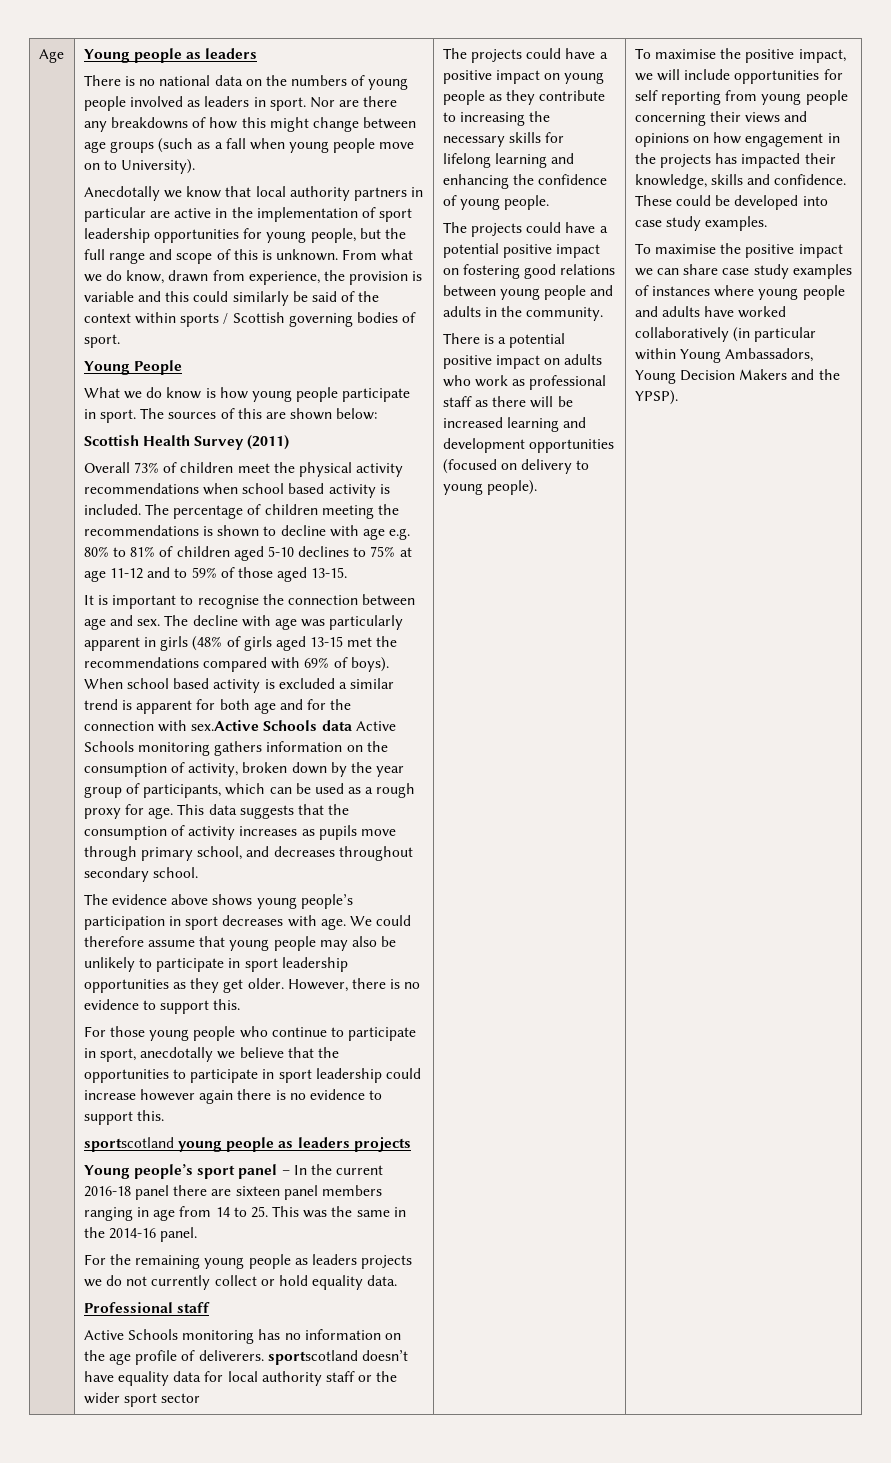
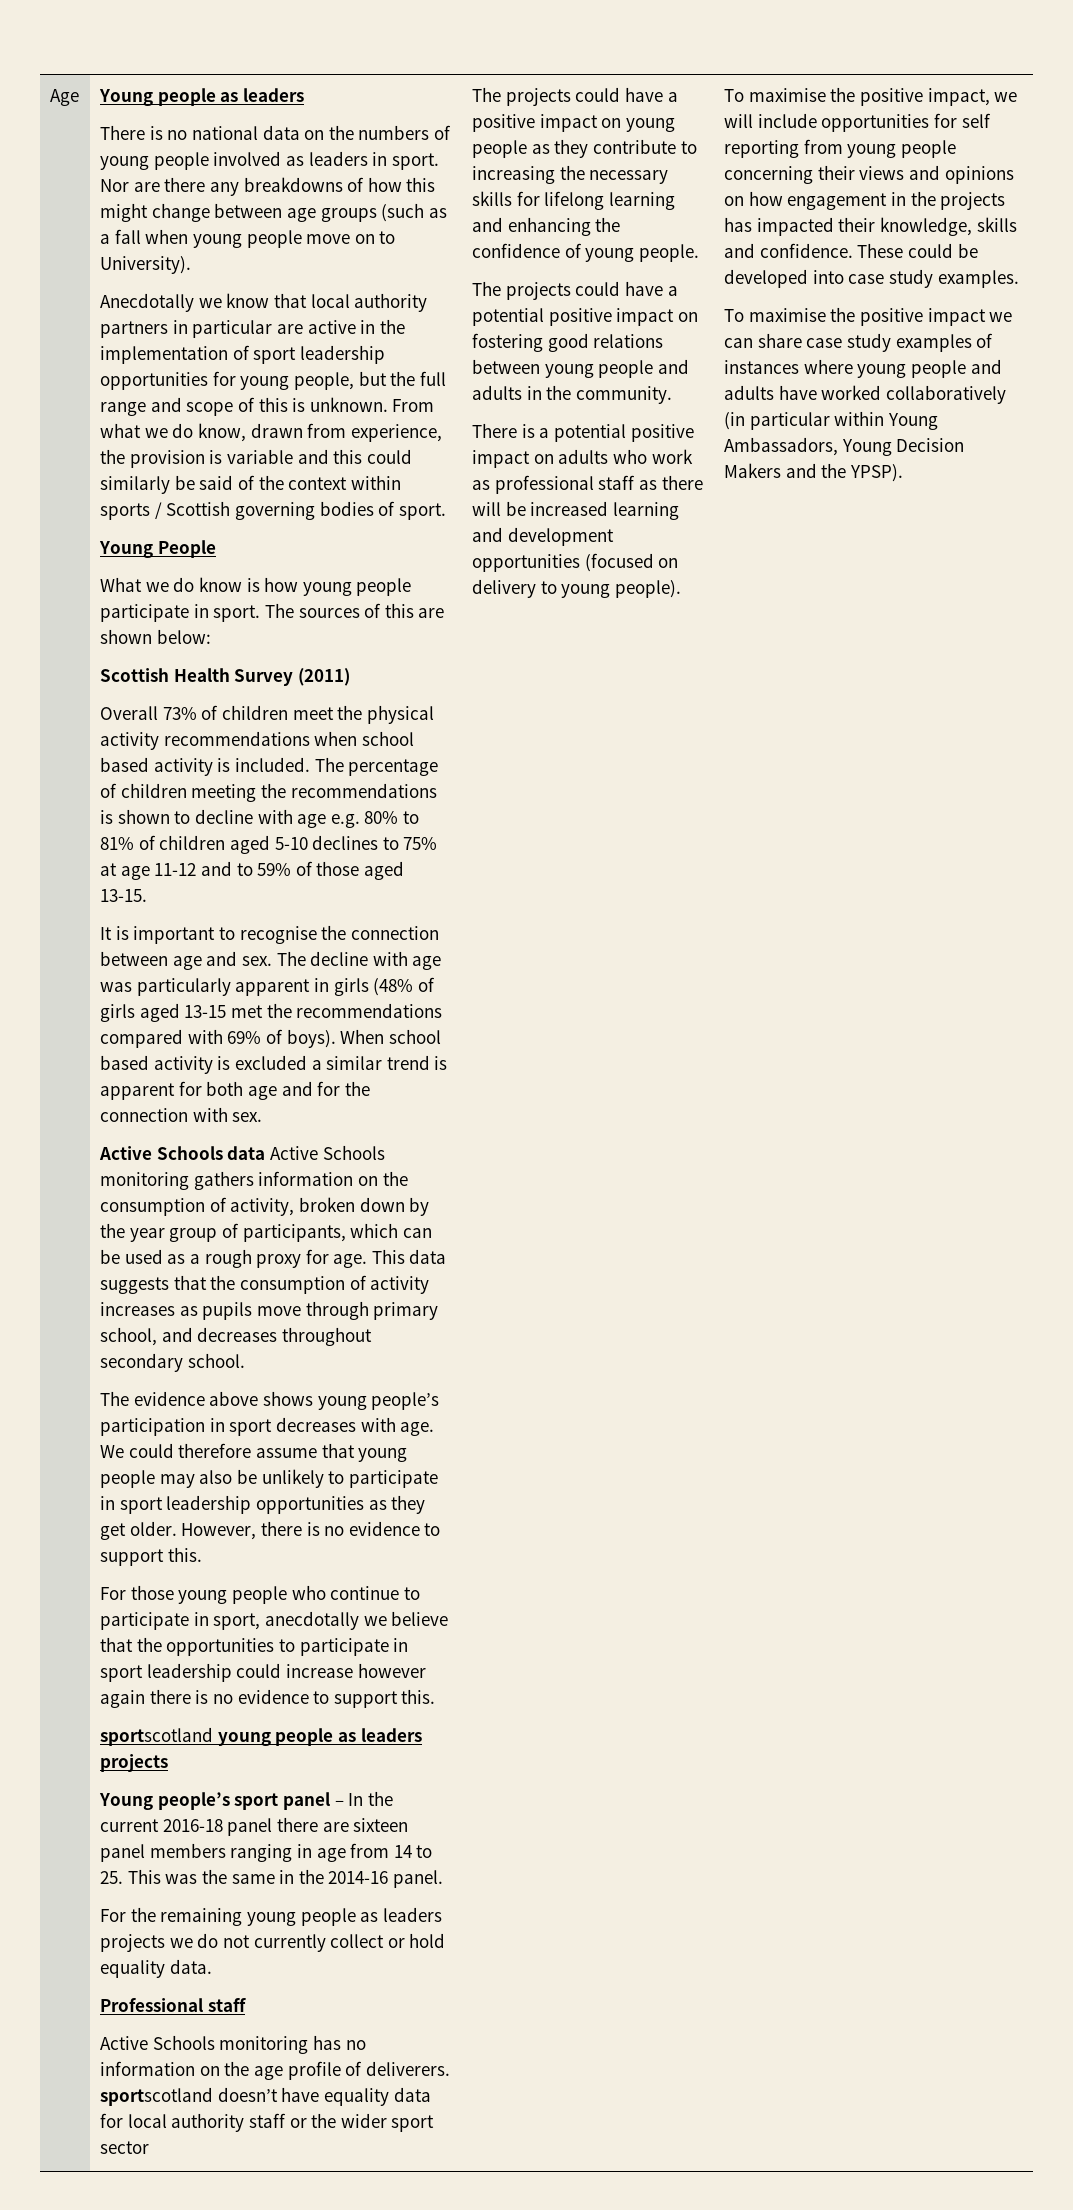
- When school based activity is excluded a similar trend is apparent for both age and for the connection with sex.Active Schools data Active Schools monitoring gathers information on the consumption of activity, broken down by the year group of participants, which can be used as a rough proxy for age.
+ When school based activity is excluded a similar trend is apparent for both age and for the connection with sex.
+ Active Schools data Active Schools monitoring gathers information on the consumption of activity, broken down by the year group of participants, which can be used as a rough proxy for age.

